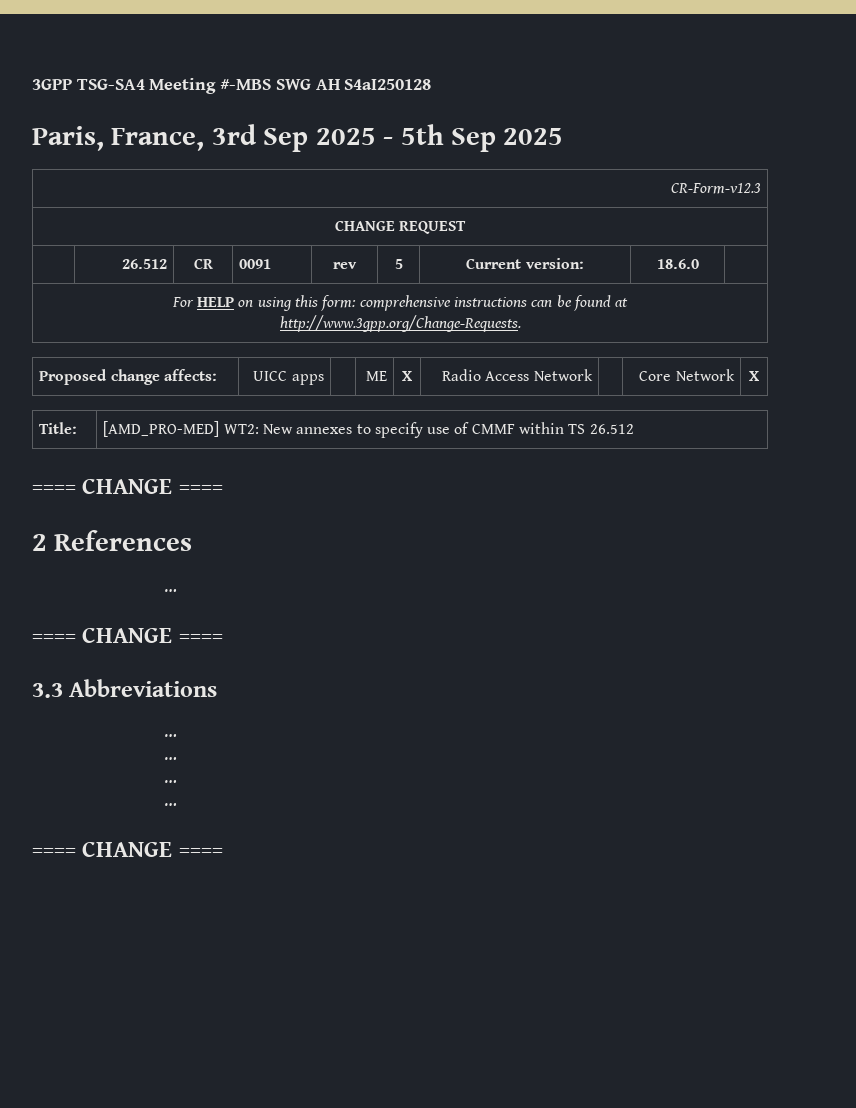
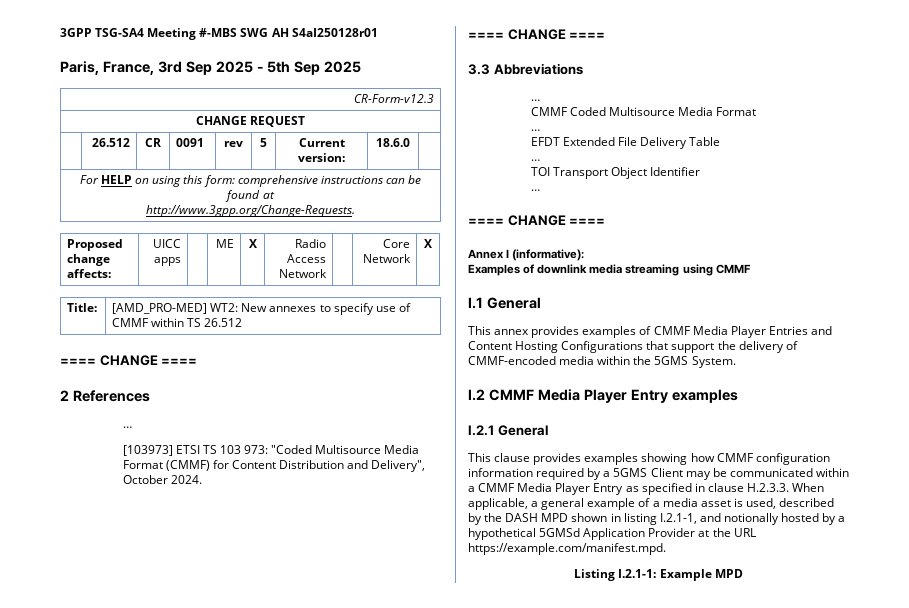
- 3GPP TSG-SA4 Meeting #-MBS SWG AH S4aI250128
+ 3GPP TSG-SA4 Meeting #-MBS SWG AH S4aI250128r01
+ [103973] ETSI TS 103 973: "Coded Multisource Media Format (CMMF) for Content Distribution and Delivery", October 2024.
  3.3 Abbreviations
  …
+ CMMF Coded Multisource Media Format
  …
+ EFDT Extended File Delivery Table
  …
+ TOI Transport Object Identifier
  …
  ==== CHANGE ====
+ Annex I (informative):
+ Examples of downlink media streaming using CMMF
+ I.1 General
+ This annex provides examples of CMMF Media Player Entries and Content Hosting Configurations that support the delivery of CMMF-encoded media within the 5GMS System.
+ I.2 CMMF Media Player Entry examples
+ I.2.1 General
+ This clause provides examples showing how CMMF configuration information required by a 5GMS Client may be communicated within a CMMF Media Player Entry as specified in clause H.2.3.3. When applicable, a general example of a media asset is used, described by the DASH MPD shown in listing I.2.1-1, and notionally hosted by a hypothetical 5GMSd Application Provider at the URL https://example.com/manifest.mpd.
+ Listing I.2.1-1: Example MPD

